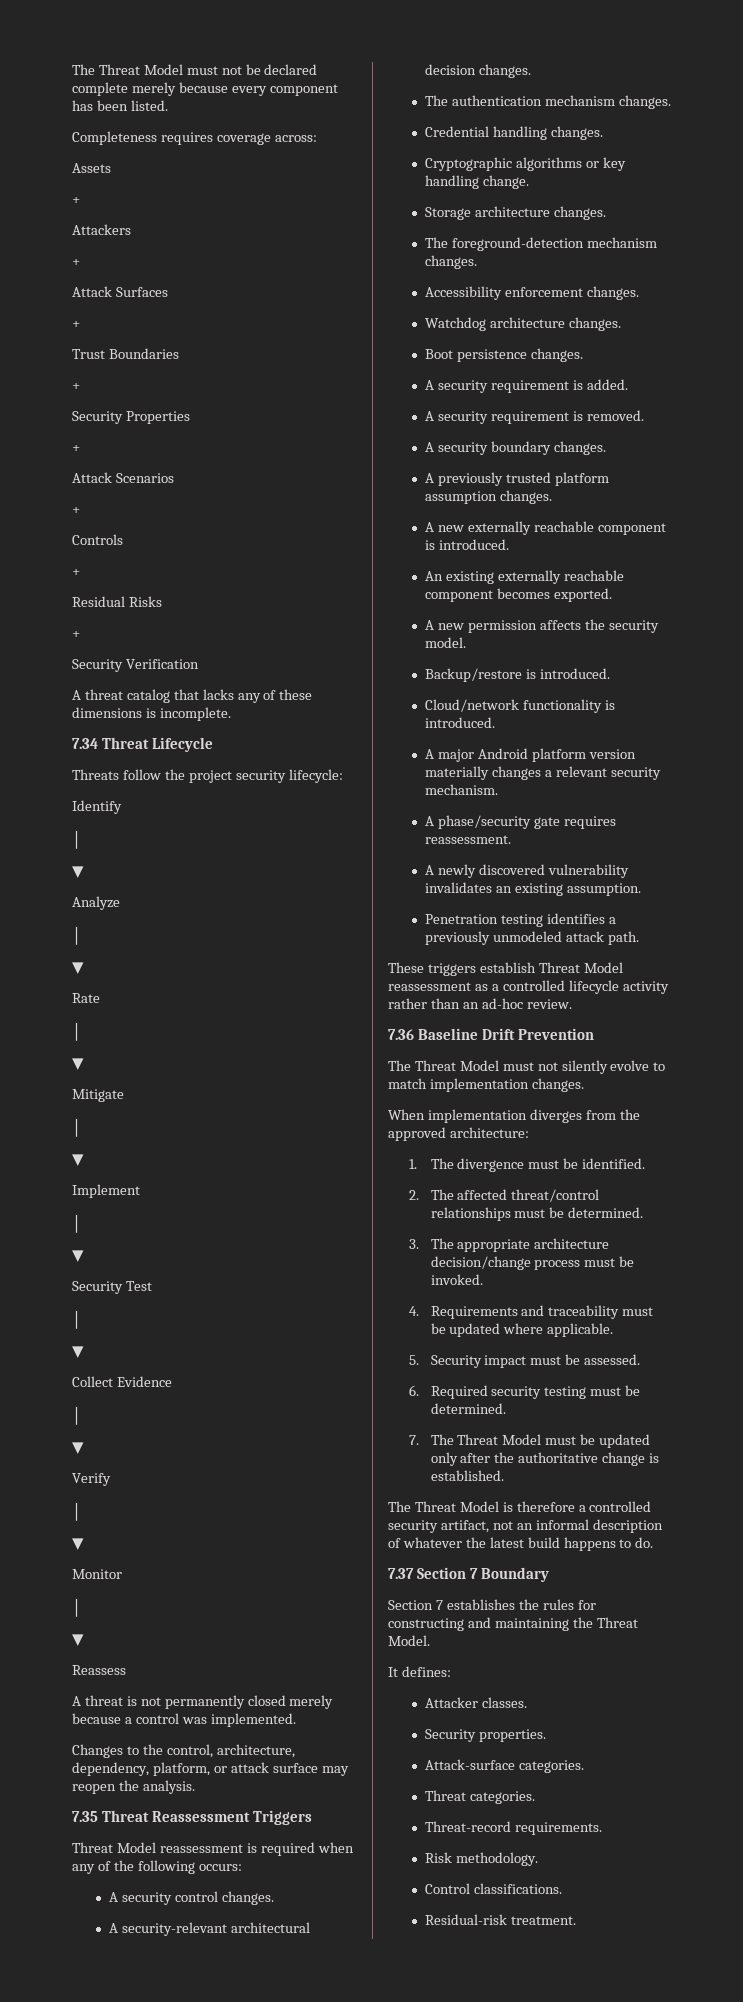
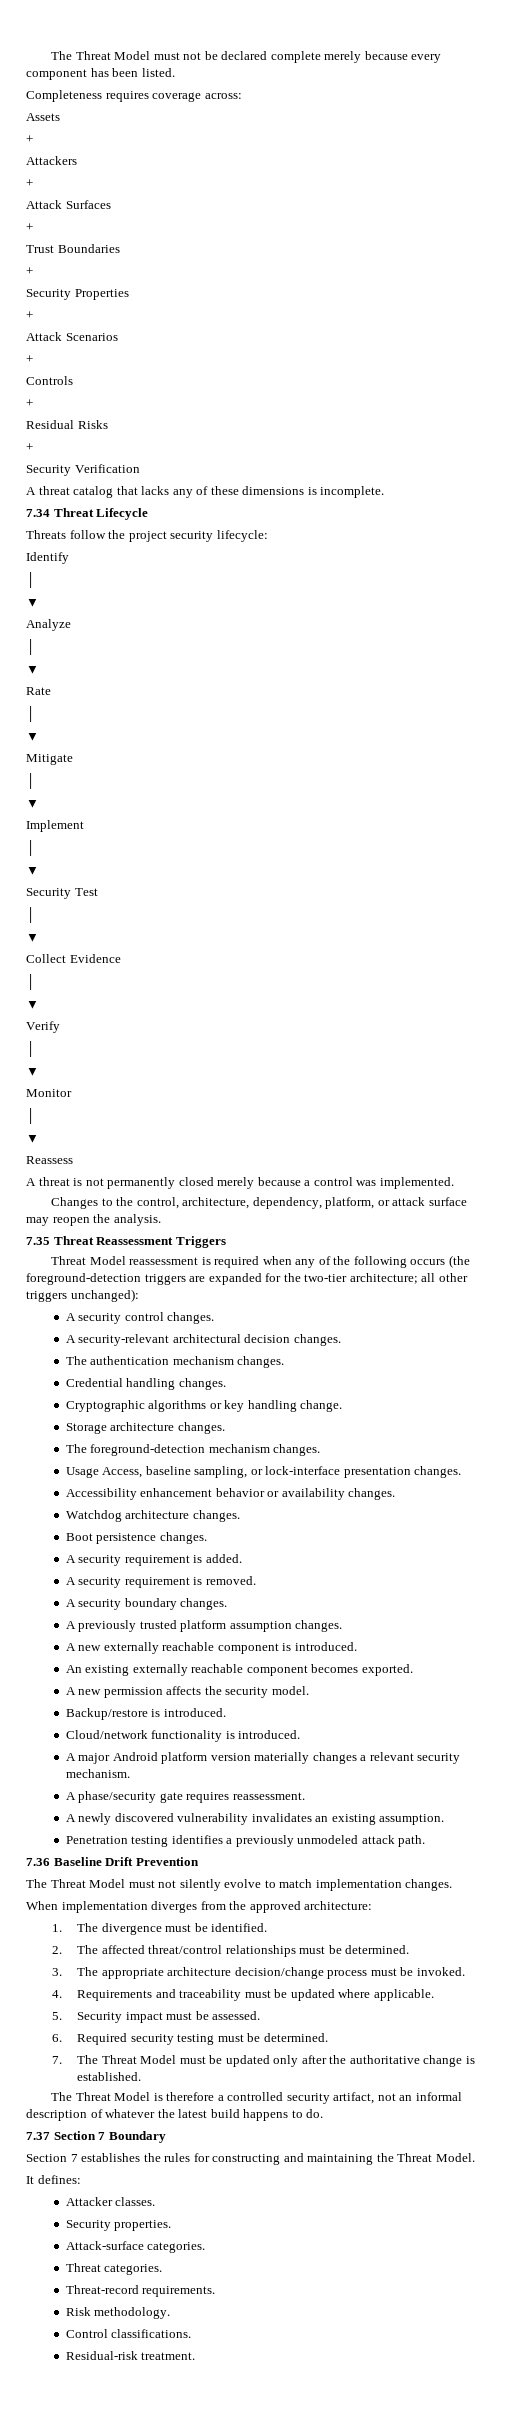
- Threat Model reassessment is required when any of the following occurs:
+ Threat Model reassessment is required when any of the following occurs (the foreground-detection triggers are expanded for the two-tier architecture; all other triggers unchanged):
- Accessibility enforcement changes.
+ Usage Access, baseline sampling, or lock-interface presentation changes.
+ Accessibility enhancement behavior or availability changes.
- These triggers establish Threat Model reassessment as a controlled lifecycle activity rather than an ad-hoc review.

